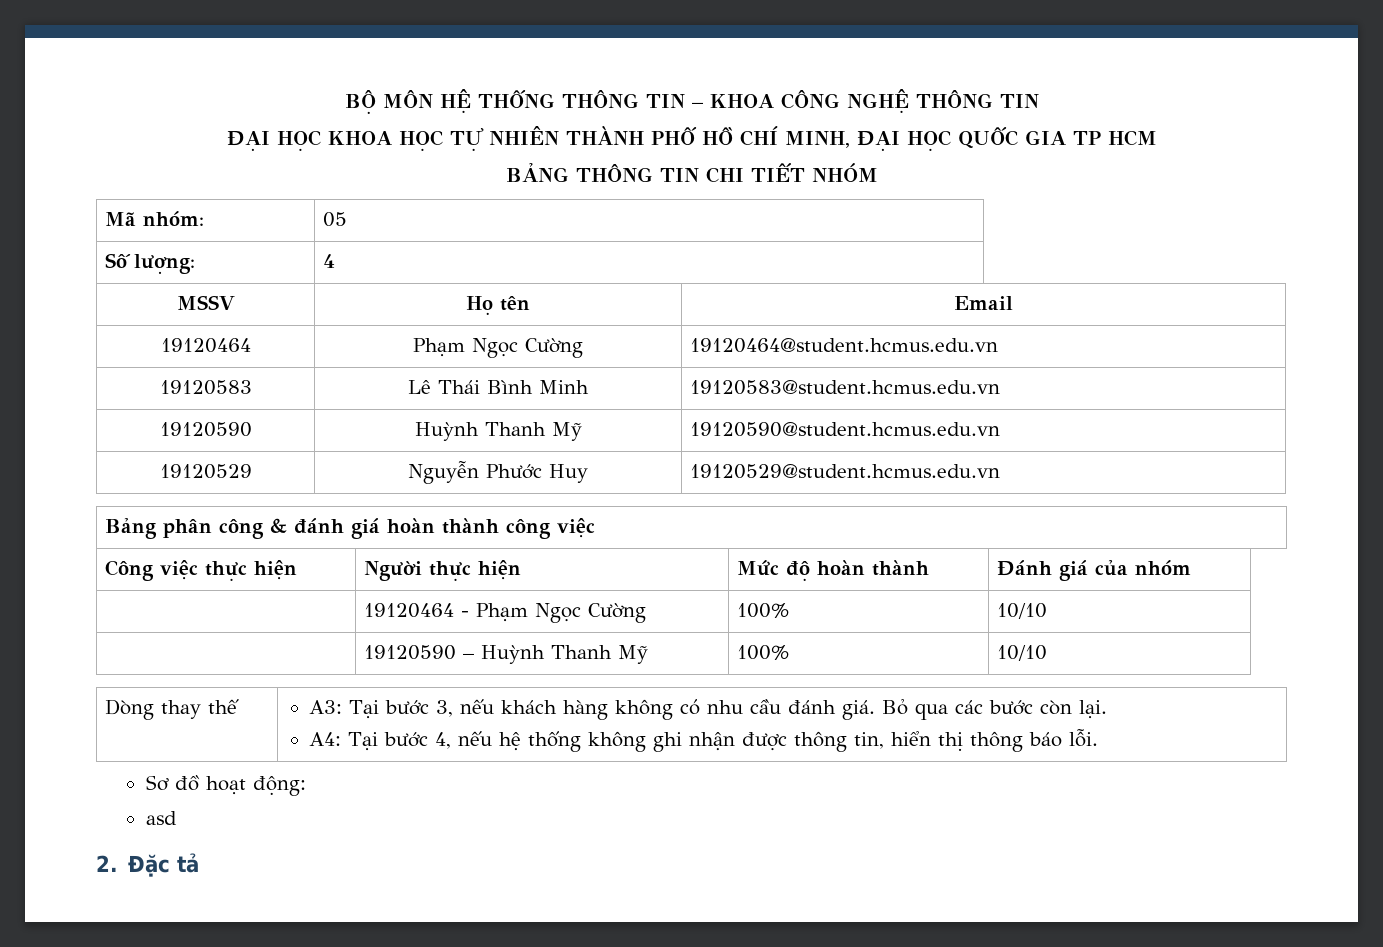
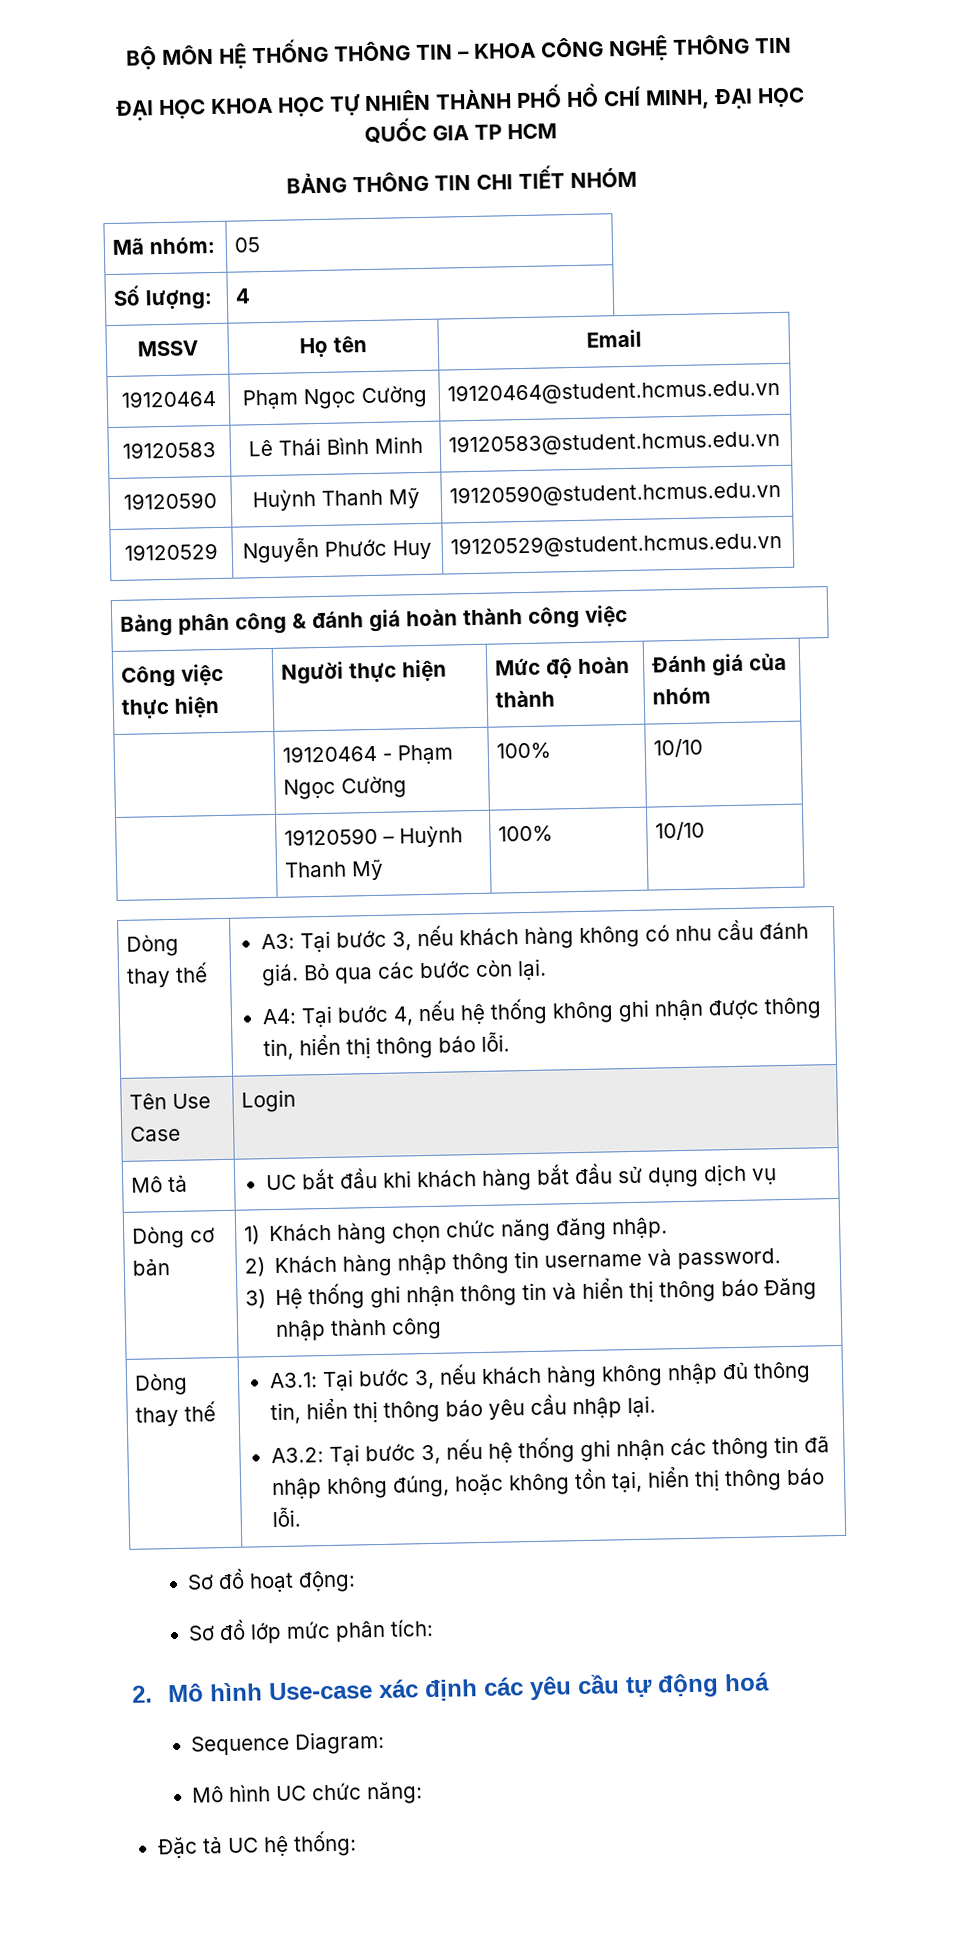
+ Tên Use Case | Login
+ Mô tả | UC bắt đầu khi khách hàng bắt đầu sử dụng dịch vụ
+ Dòng cơ bản | 1) Khách hàng chọn chức năng đăng nhập.
+ 2) Khách hàng nhập thông tin username và password.
+ 3) Hệ thống ghi nhận thông tin và hiển thị thông báo Đăng nhập thành công
+ Dòng thay thế | A3.1: Tại bước 3, nếu khách hàng không nhập đủ thông tin, hiển thị thông báo yêu cầu nhập lại.
+ A3.2: Tại bước 3, nếu hệ thống ghi nhận các thông tin đã nhập không đúng, hoặc không tồn tại, hiển thị thông báo lỗi.
  Sơ đồ hoạt động:
- asd
- 2. Đặc tả
+ Sơ đồ lớp mức phân tích:
+ 2. Mô hình Use-case xác định các yêu cầu tự động hoá
+ Sequence Diagram:
+ Mô hình UC chức năng:
+ Đặc tả UC hệ thống:

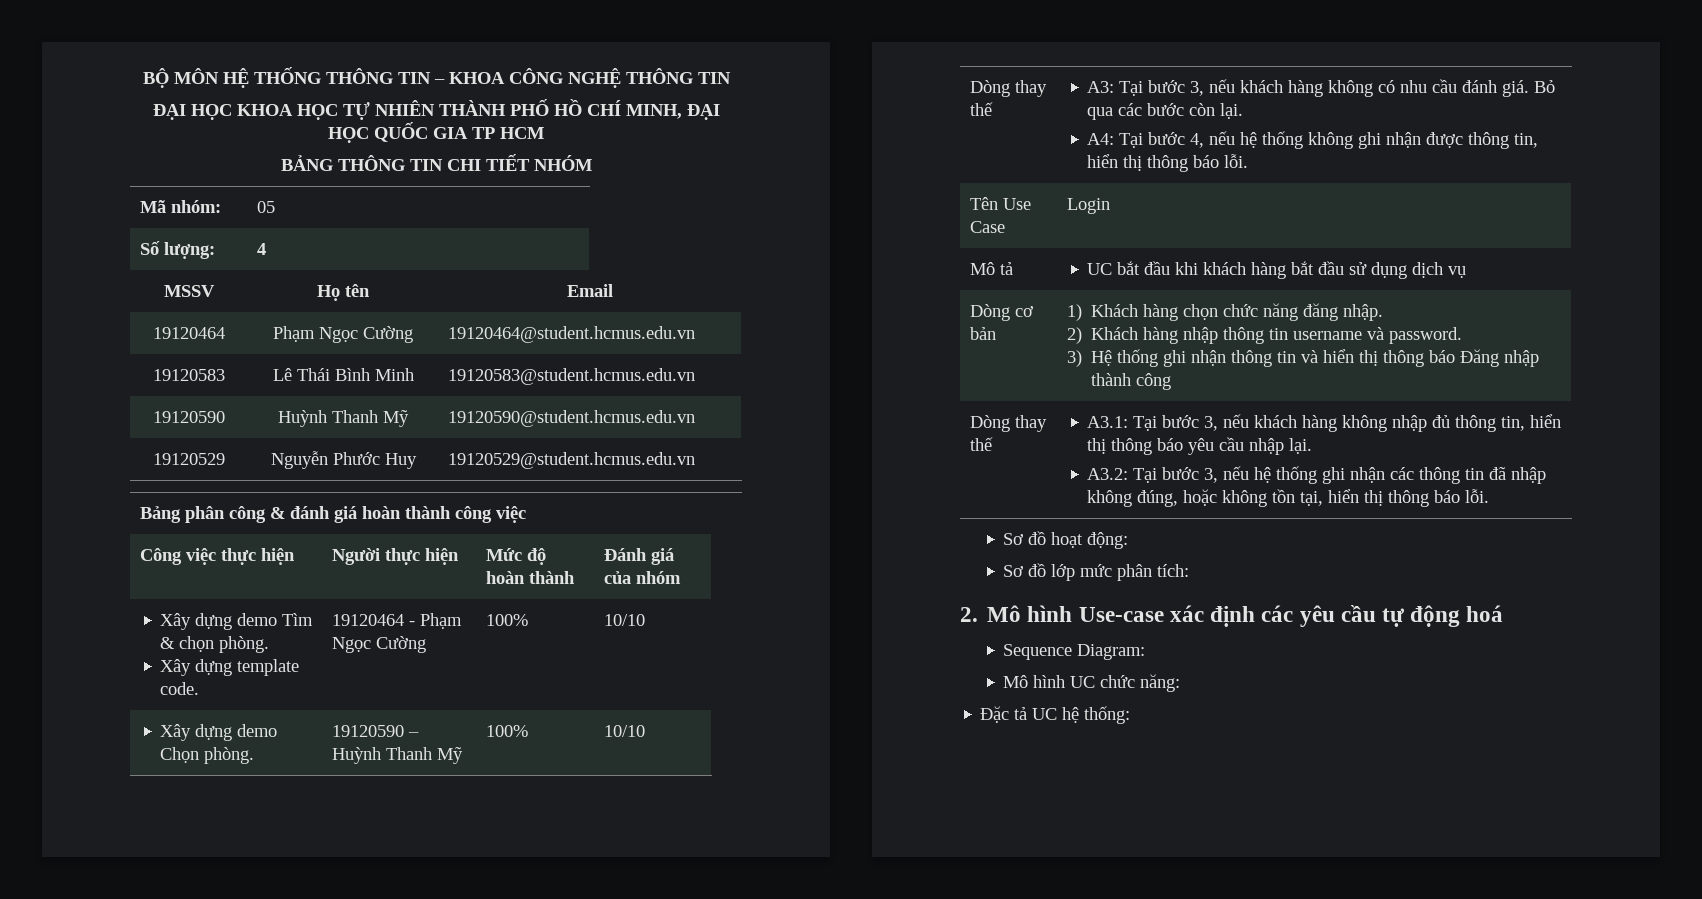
- | 19120464 - Phạm Ngọc Cường | 100% | 10/10
+ Xây dựng demo Tìm & chọn phòng.
+ Xây dựng template code. | 19120464 - Phạm Ngọc Cường | 100% | 10/10
- | 19120590 – Huỳnh Thanh Mỹ | 100% | 10/10
+ Xây dựng demo Chọn phòng. | 19120590 – Huỳnh Thanh Mỹ | 100% | 10/10

